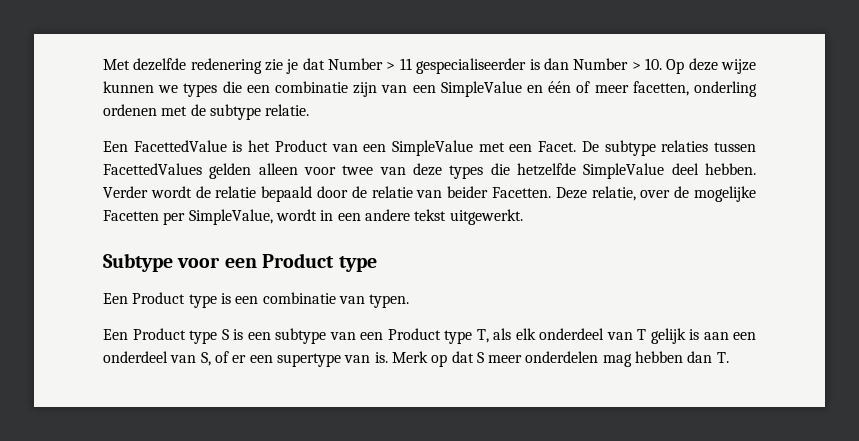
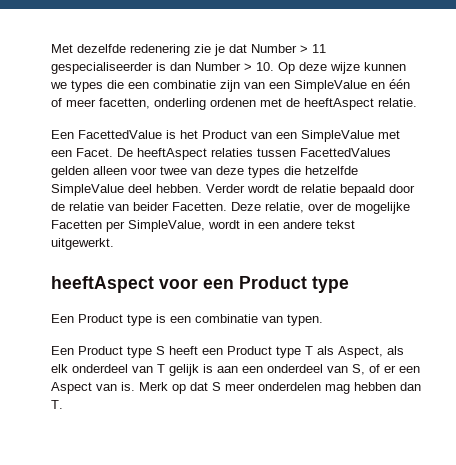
- Met dezelfde redenering zie je dat Number > 11 gespecialiseerder is dan Number > 10. Op deze wijze kunnen we types die een combinatie zijn van een SimpleValue en één of meer facetten, onderling ordenen met de subtype relatie.
+ Met dezelfde redenering zie je dat Number > 11 gespecialiseerder is dan Number > 10. Op deze wijze kunnen we types die een combinatie zijn van een SimpleValue en één of meer facetten, onderling ordenen met de heeftAspect relatie.
- De subtype relaties tussen FacettedValues gelden alleen voor twee van deze types die hetzelfde SimpleValue deel hebben.
+ De heeftAspect relaties tussen FacettedValues gelden alleen voor twee van deze types die hetzelfde SimpleValue deel hebben.
- Subtype voor een Product type
+ heeftAspect voor een Product type
- Een Product type S is een subtype van een Product type T, als elk onderdeel van T gelijk is aan een onderdeel van S, of er een supertype van is.
+ Een Product type S heeft een Product type T als Aspect, als elk onderdeel van T gelijk is aan een onderdeel van S, of er een Aspect van is.

